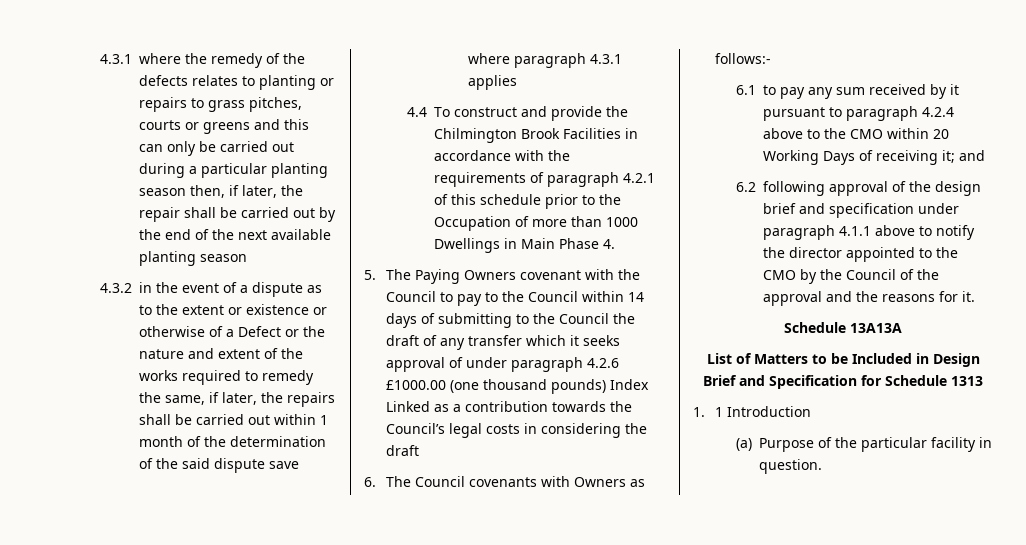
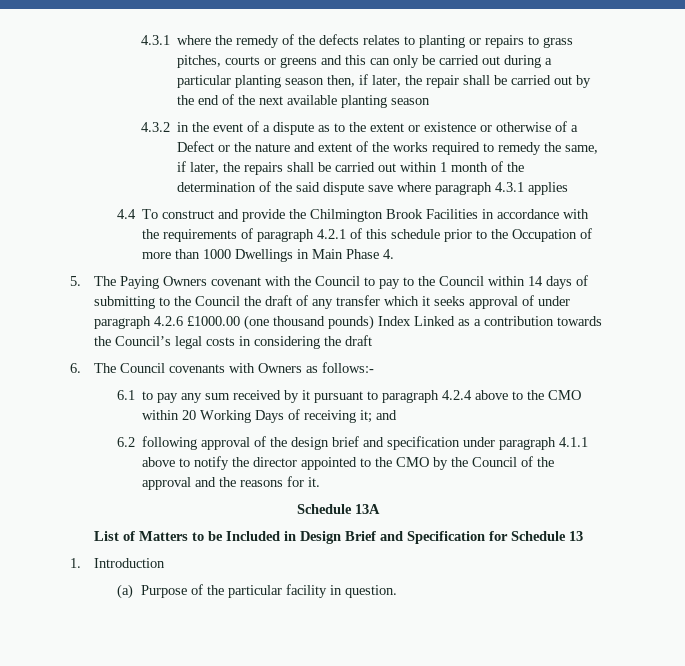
- Schedule 13A13A
+ Schedule 13A
- List of Matters to be Included in Design Brief and Specification for Schedule 1313
+ List of Matters to be Included in Design Brief and Specification for Schedule 13
- 1. 1 Introduction
+ 1. Introduction

